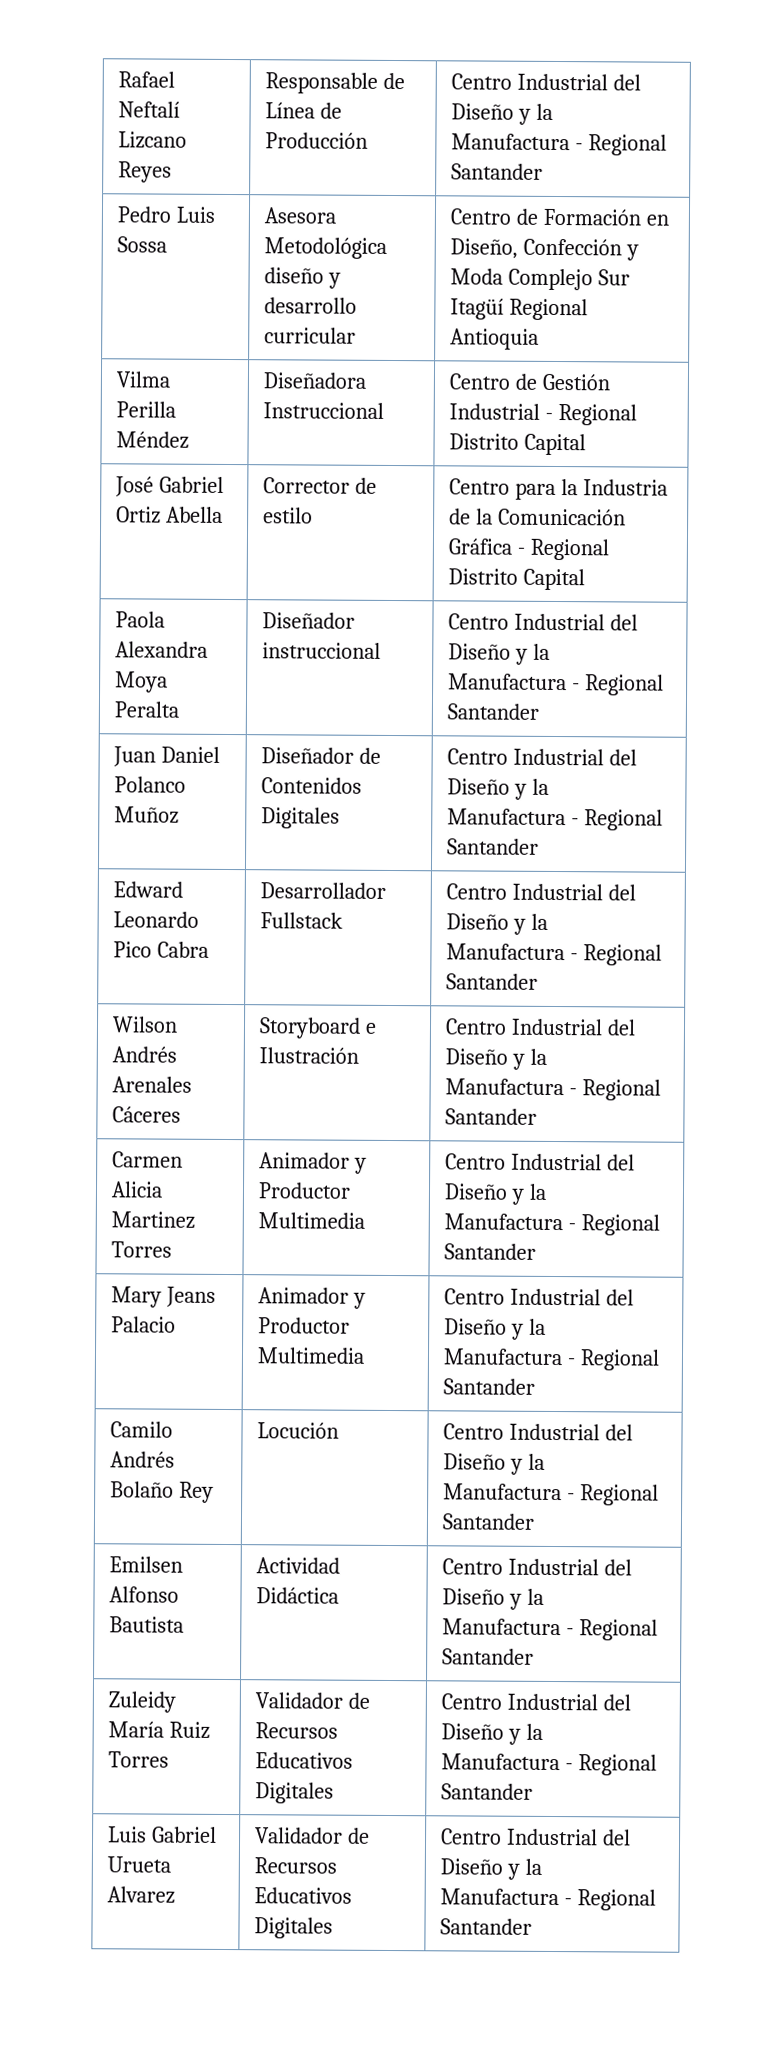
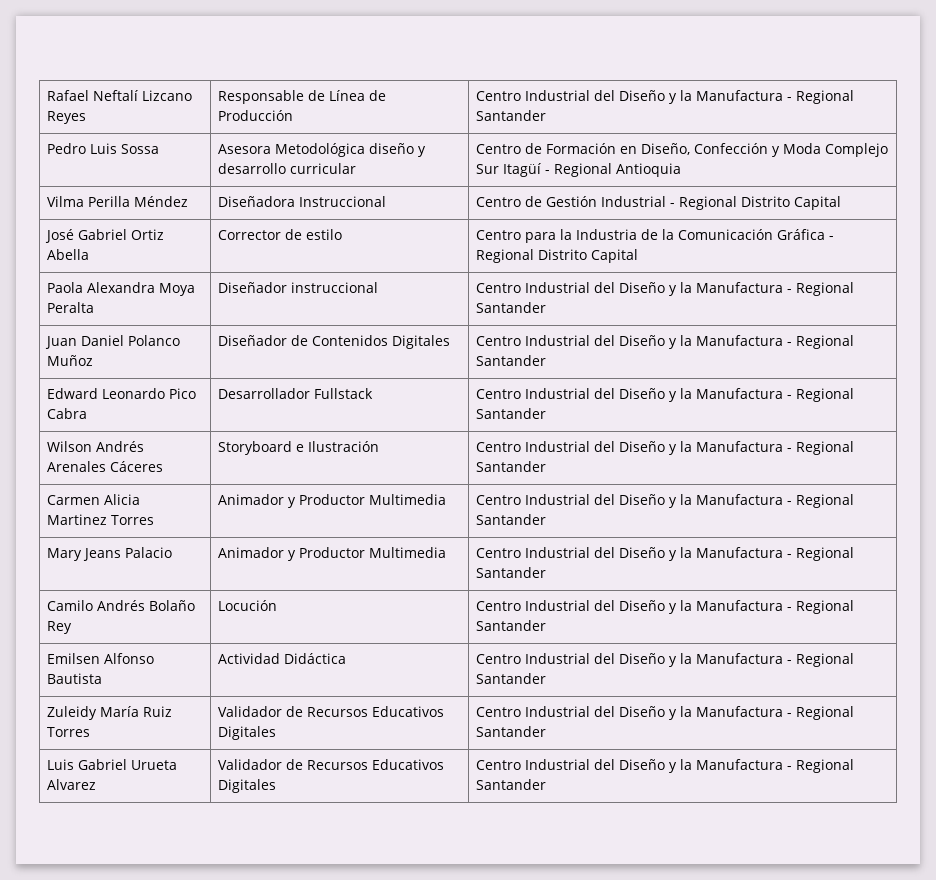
- Pedro Luis Sossa | Asesora Metodológica diseño y desarrollo curricular | Centro de Formación en Diseño, Confección y Moda Complejo Sur Itagüí Regional Antioquia
+ Pedro Luis Sossa | Asesora Metodológica diseño y desarrollo curricular | Centro de Formación en Diseño, Confección y Moda Complejo Sur Itagüí - Regional Antioquia

